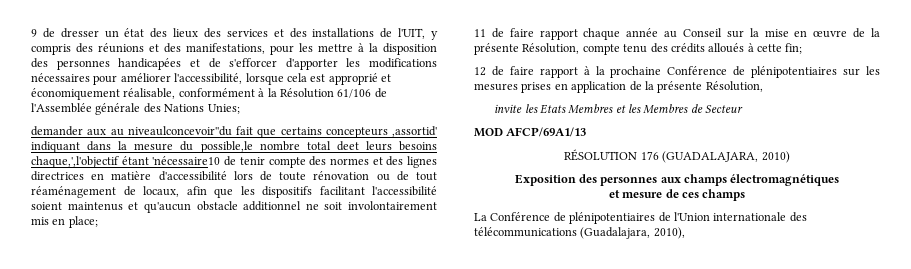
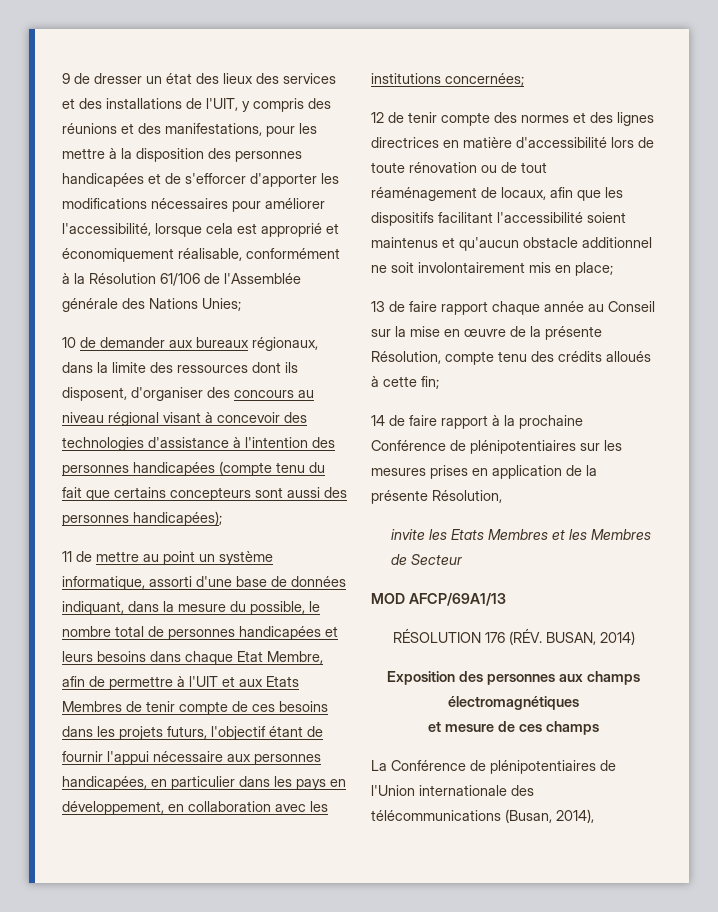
- demander aux au niveaulconcevoir''du fait que certains concepteurs ,assortid' indiquant dans la mesure du possible,le nombre total deet leurs besoins chaque,',l'objectif étant 'nécessaire10 de tenir compte des normes et des lignes directrices en matière d'accessibilité lors de toute rénovation ou de tout réaménagement de locaux, afin que les dispositifs facilitant l'accessibilité soient maintenus et qu'aucun obstacle additionnel ne soit involontairement mis en place;
+ 10 de demander aux bureaux régionaux, dans la limite des ressources dont ils disposent, d'organiser des concours au niveau régional visant à concevoir des technologies d'assistance à l'intention des personnes handicapées (compte tenu du fait que certains concepteurs sont aussi des personnes handicapées);
+ 11 de mettre au point un système informatique, assorti d'une base de données indiquant, dans la mesure du possible, le nombre total de personnes handicapées et leurs besoins dans chaque Etat Membre, afin de permettre à l'UIT et aux Etats Membres de tenir compte de ces besoins dans les projets futurs, l'objectif étant de fournir l'appui nécessaire aux personnes handicapées, en particulier dans les pays en développement, en collaboration avec les institutions concernées;
+ 12 de tenir compte des normes et des lignes directrices en matière d'accessibilité lors de toute rénovation ou de tout réaménagement de locaux, afin que les dispositifs facilitant l'accessibilité soient maintenus et qu'aucun obstacle additionnel ne soit involontairement mis en place;
- 11 de faire rapport chaque année au Conseil sur la mise en œuvre de la présente Résolution, compte tenu des crédits alloués à cette fin;
+ 13 de faire rapport chaque année au Conseil sur la mise en œuvre de la présente Résolution, compte tenu des crédits alloués à cette fin;
- 12 de faire rapport à la prochaine Conférence de plénipotentiaires sur les mesures prises en application de la présente Résolution,
+ 14 de faire rapport à la prochaine Conférence de plénipotentiaires sur les mesures prises en application de la présente Résolution,
- RÉSOLUTION 176 (GUADALAJARA, 2010)
+ RÉSOLUTION 176 (RÉV. BUSAN, 2014)
- La Conférence de plénipotentiaires de l'Union internationale des télécommunications (Guadalajara, 2010),
+ La Conférence de plénipotentiaires de l'Union internationale des télécommunications (Busan, 2014),

